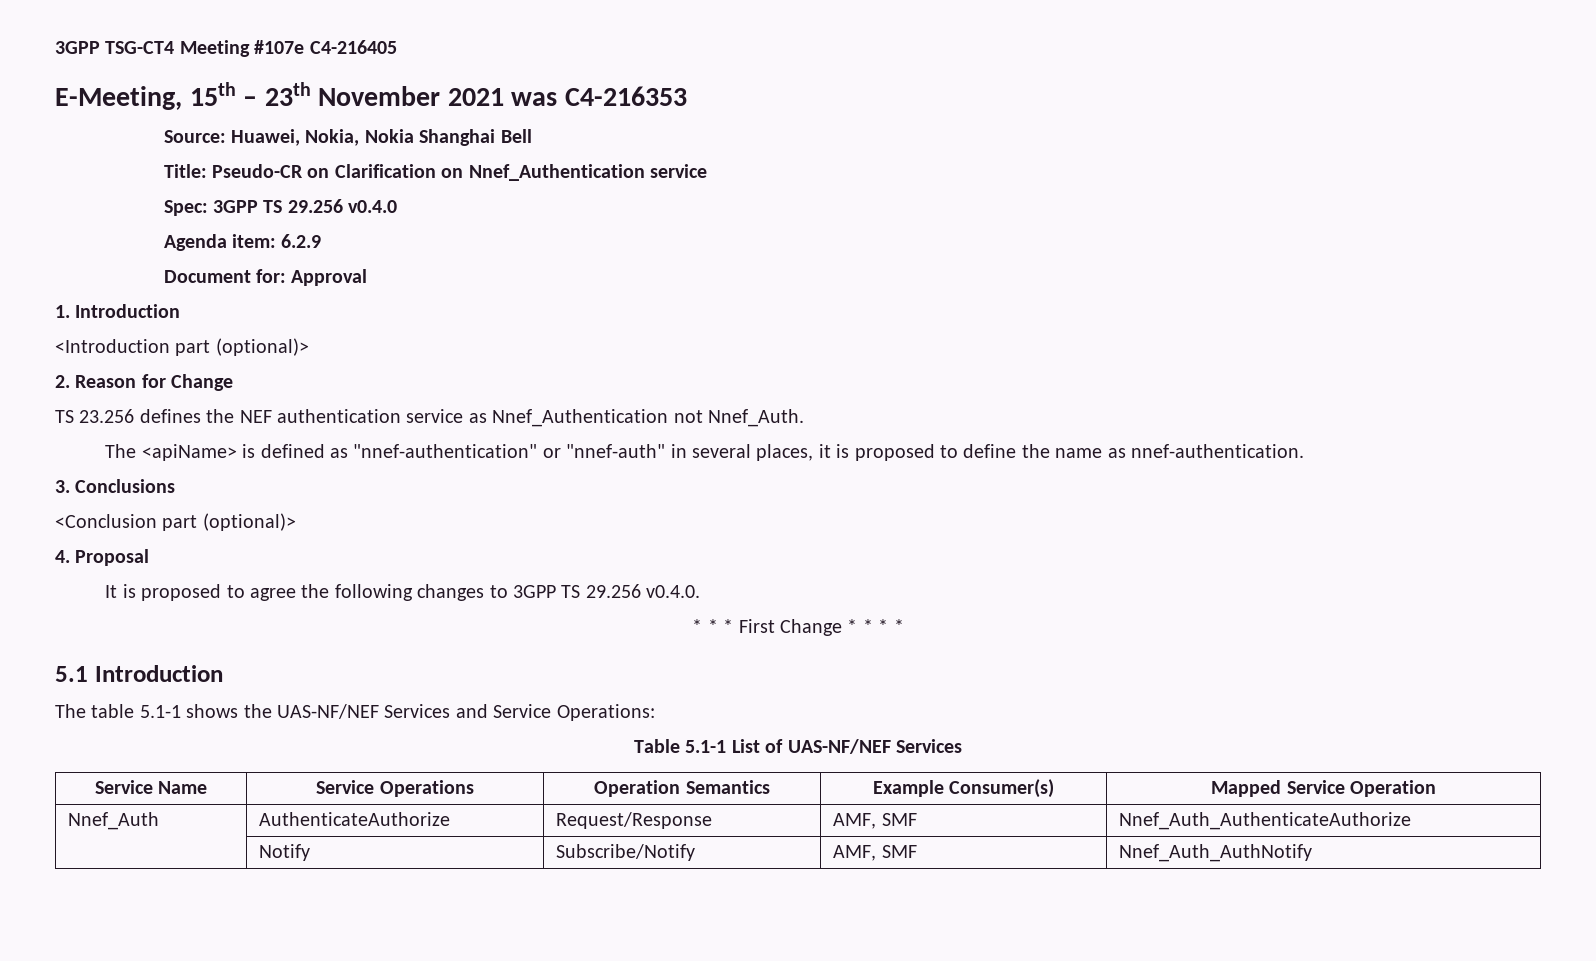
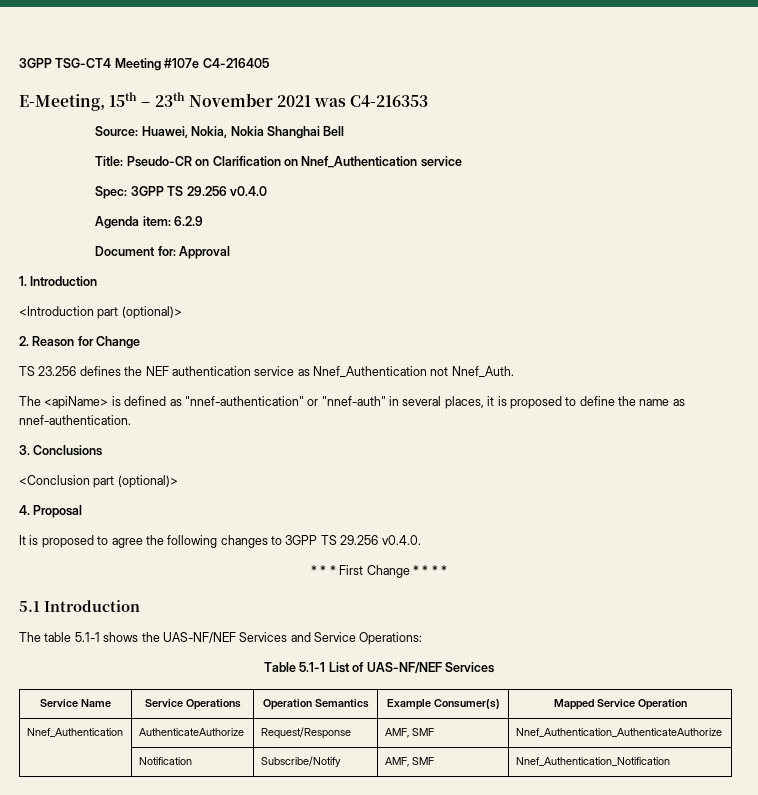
- Nnef_Auth | AuthenticateAuthorize | Request/Response | AMF, SMF | Nnef_Auth_AuthenticateAuthorize
- | Notify | Subscribe/Notify | AMF, SMF | Nnef_Auth_AuthNotify
+ Nnef_Authentication | AuthenticateAuthorize | Request/Response | AMF, SMF | Nnef_Authentication_AuthenticateAuthorize
+ | Notification | Subscribe/Notify | AMF, SMF | Nnef_Authentication_Notification

